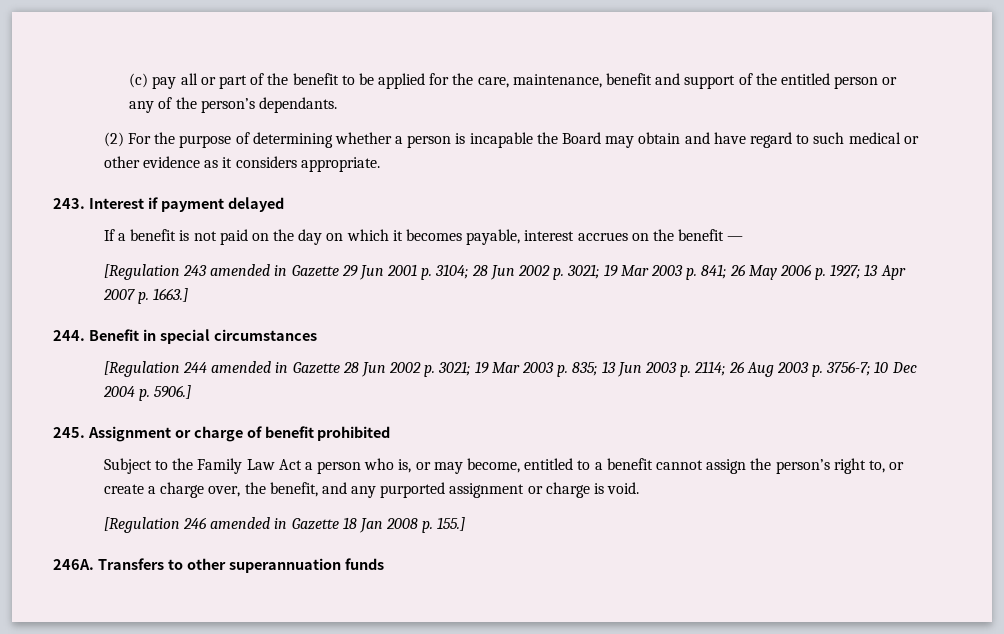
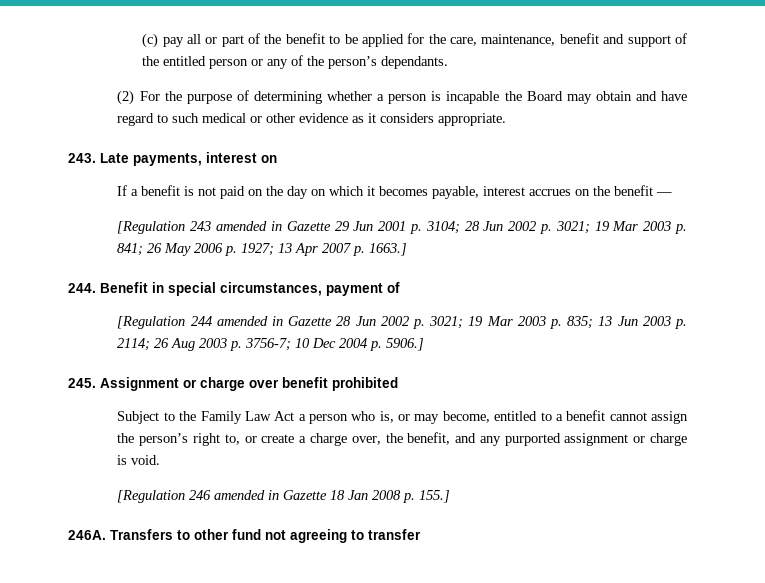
- 243. Interest if payment delayed
+ 243. Late payments, interest on
- 244. Benefit in special circumstances
+ 244. Benefit in special circumstances, payment of
- 245. Assignment or charge of benefit prohibited
+ 245. Assignment or charge over benefit prohibited
- Transfers to other superannuation funds
+ Transfers to other fund not agreeing to transfer

